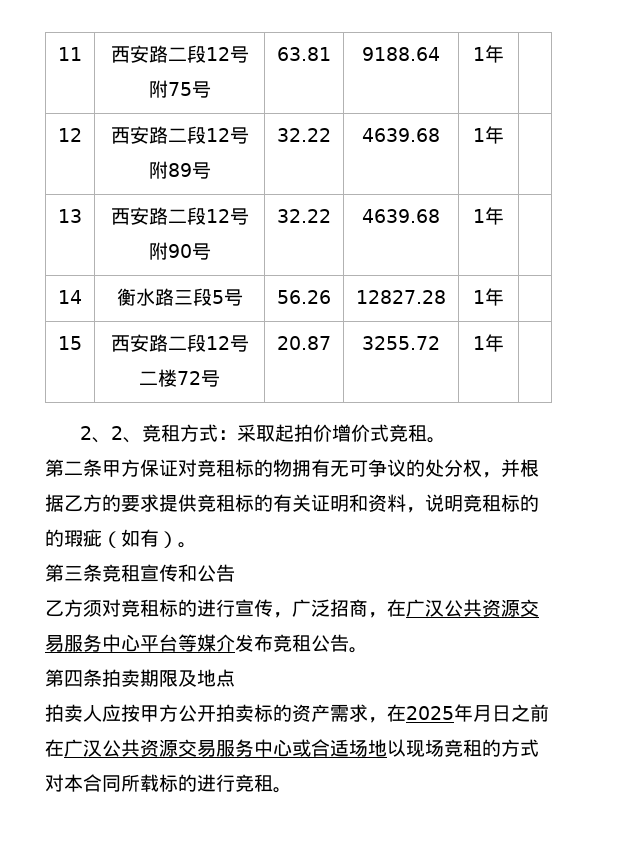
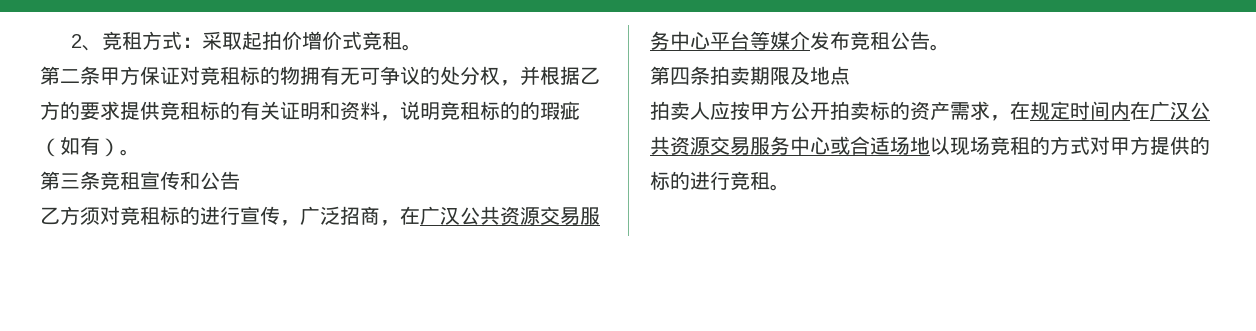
- 11 | 西安路二段12号附75号 | 63.81 | 9188.64 | 1年 |
- 12 | 西安路二段12号附89号 | 32.22 | 4639.68 | 1年 |
- 13 | 西安路二段12号附90号 | 32.22 | 4639.68 | 1年 |
- 14 | 衡水路三段5号 | 56.26 | 12827.28 | 1年 |
- 15 | 西安路二段12号二楼72号 | 20.87 | 3255.72 | 1年 |
- 2、2、竞租方式：采取起拍价增价式竞租。
+ 2、竞租方式：采取起拍价增价式竞租。
- 拍卖人应按甲方公开拍卖标的资产需求，在2025年月日之前在广汉公共资源交易服务中心或合适场地以现场竞租的方式对本合同所载标的进行竞租。
+ 拍卖人应按甲方公开拍卖标的资产需求，在规定时间内在广汉公共资源交易服务中心或合适场地以现场竞租的方式对甲方提供的标的进行竞租。

